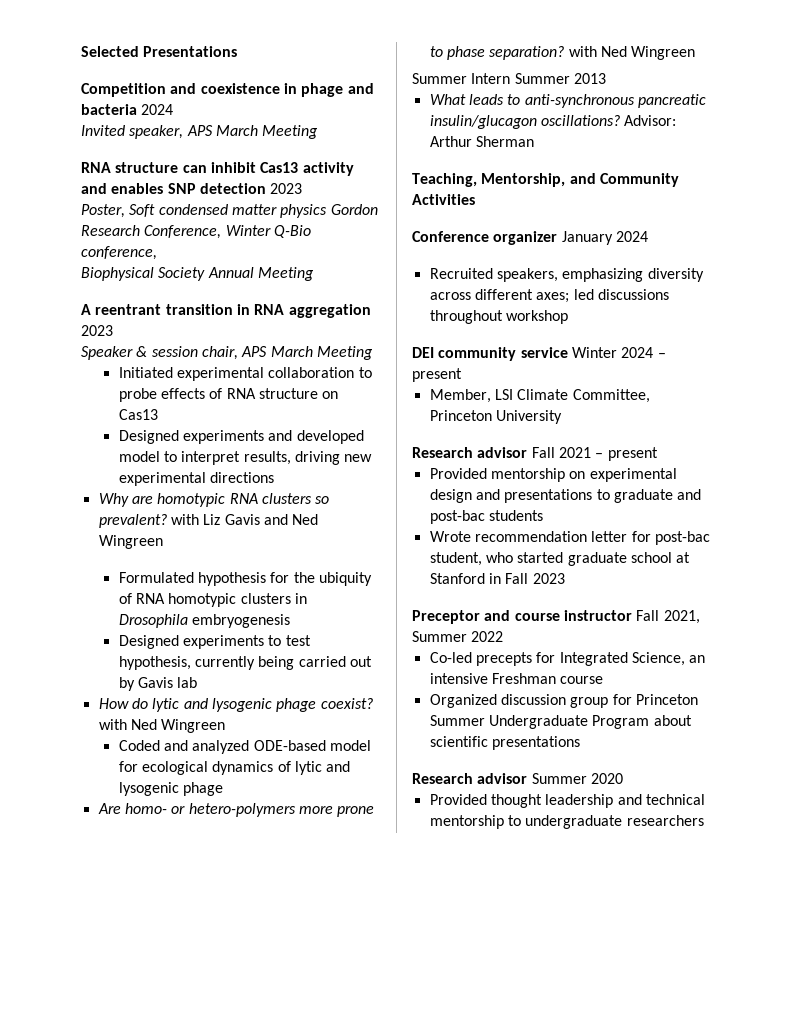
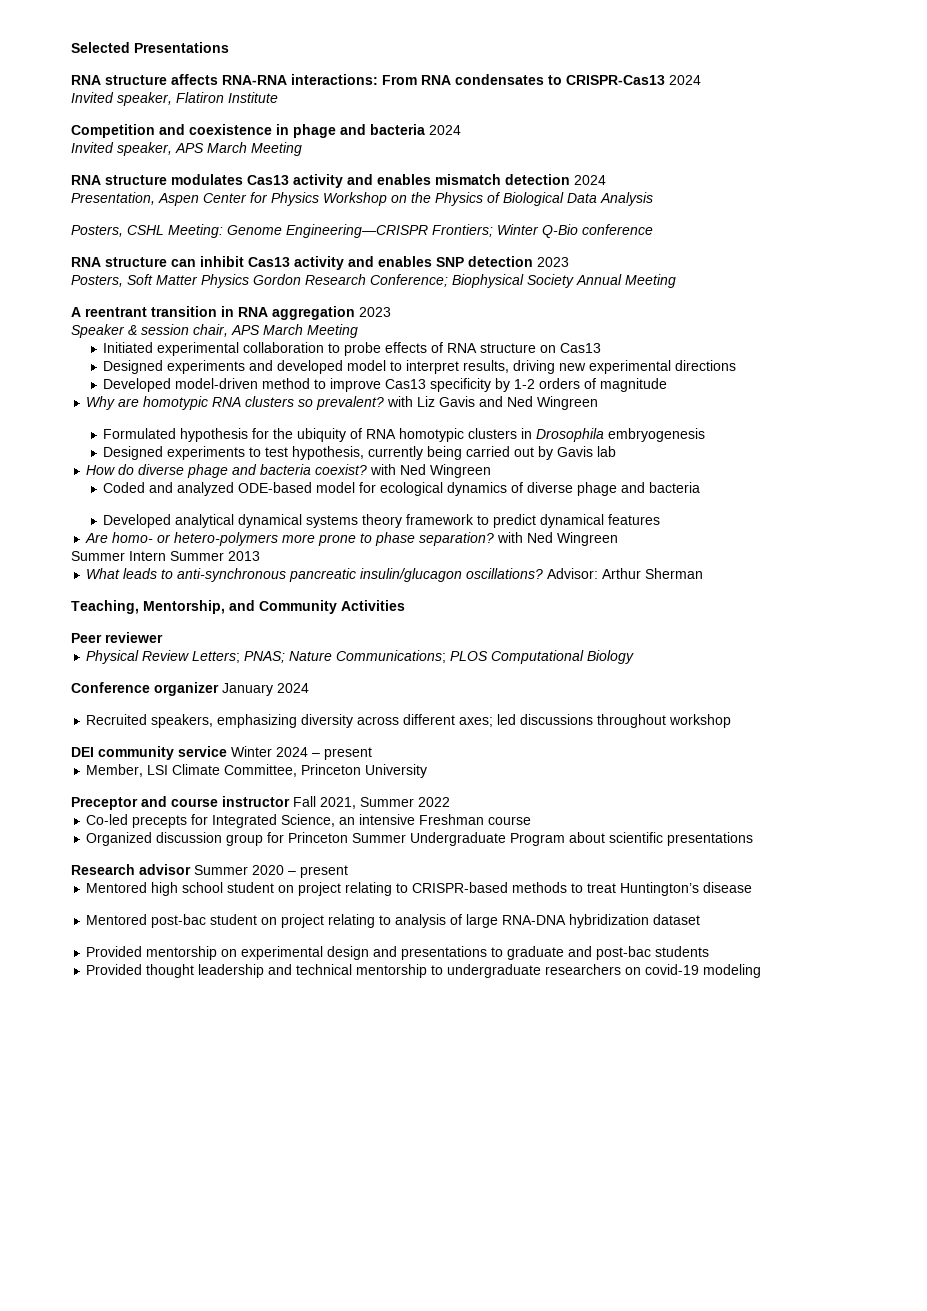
+ RNA structure affects RNA-RNA interactions: From RNA condensates to CRISPR-Cas13 2024
+ Invited speaker, Flatiron Institute
+ RNA structure modulates Cas13 activity and enables mismatch detection 2024
+ Presentation, Aspen Center for Physics Workshop on the Physics of Biological Data Analysis
+ Posters, CSHL Meeting: Genome Engineering—CRISPR Frontiers; Winter Q-Bio conference
- Poster, Soft condensed matter physics Gordon Research Conference, Winter Q-Bio conference,
- Biophysical Society Annual Meeting
+ Posters, Soft Matter Physics Gordon Research Conference; Biophysical Society Annual Meeting
+ Developed model-driven method to improve Cas13 specificity by 1-2 orders of magnitude
- How do lytic and lysogenic phage coexist? with Ned Wingreen
+ How do diverse phage and bacteria coexist? with Ned Wingreen
- Coded and analyzed ODE-based model for ecological dynamics of lytic and lysogenic phage
+ Coded and analyzed ODE-based model for ecological dynamics of diverse phage and bacteria
+ Developed analytical dynamical systems theory framework to predict dynamical features
+ Peer reviewer
+ Physical Review Letters; PNAS; Nature Communications; PLOS Computational Biology
- Research advisor Fall 2021 – present
- Provided mentorship on experimental design and presentations to graduate and post-bac students
- Wrote recommendation letter for post-bac student, who started graduate school at Stanford in Fall 2023
- Research advisor Summer 2020
+ Research advisor Summer 2020 – present
+ Mentored high school student on project relating to CRISPR-based methods to treat Huntington’s disease
+ Mentored post-bac student on project relating to analysis of large RNA-DNA hybridization dataset
+ Provided mentorship on experimental design and presentations to graduate and post-bac students
- Provided thought leadership and technical mentorship to undergraduate researchers
+ Provided thought leadership and technical mentorship to undergraduate researchers on covid-19 modeling

